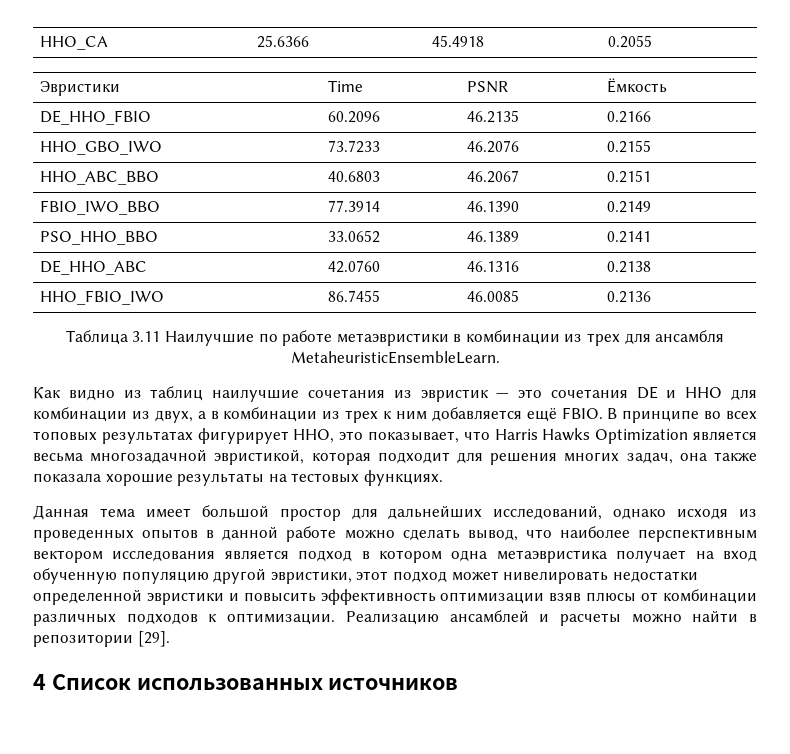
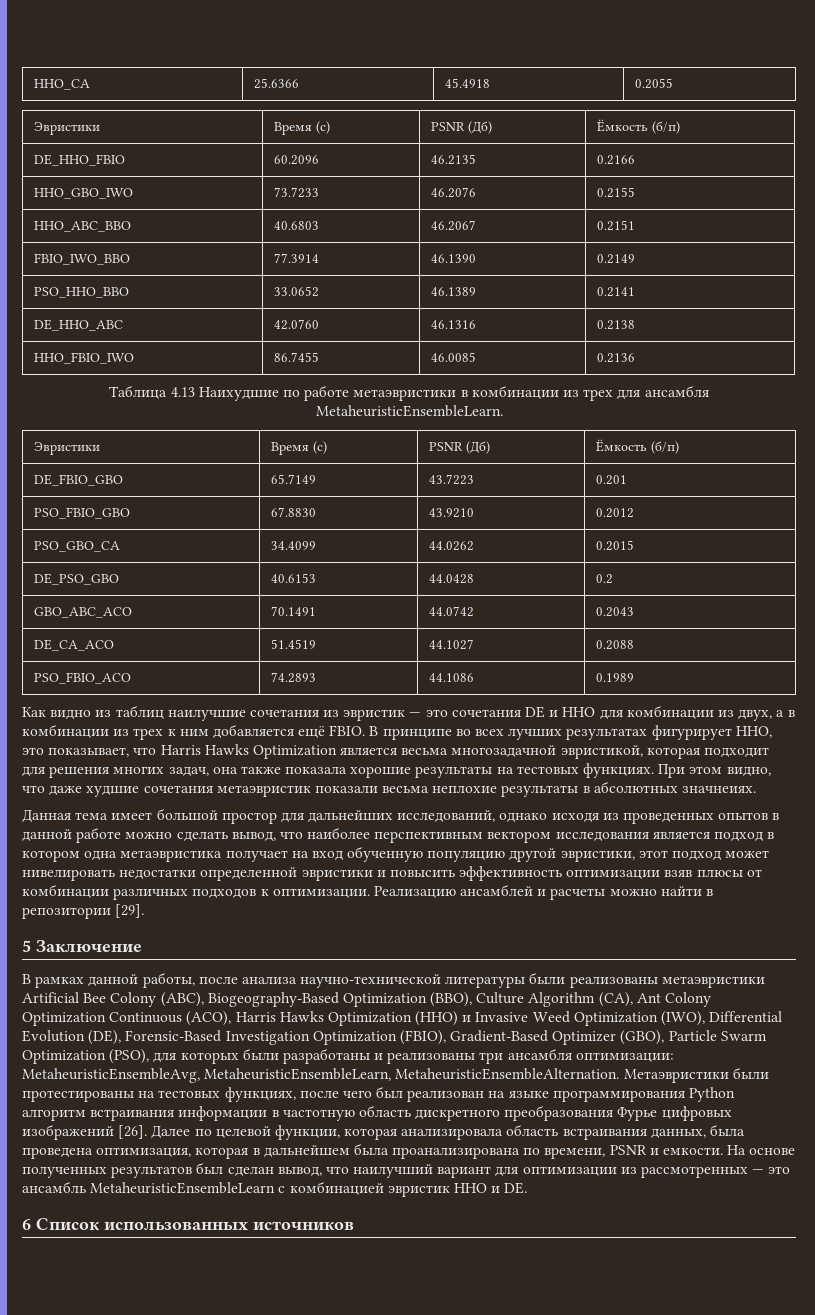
  HHO_CA | 25.6366 | 45.4918 | 0.2055
- Эвристики | Time | PSNR | Ёмкость
+ Эвристики | Время (с) | PSNR (Дб) | Ёмкость (б/п)
- Таблица 3.11 Наилучшие по работе метаэвристики в комбинации из трех для ансамбля MetaheuristicEnsembleLearn.
+ Таблица 4.13 Наихудшие по работе метаэвристики в комбинации из трех для ансамбля MetaheuristicEnsembleLearn.
+ Эвристики | Время (с) | PSNR (Дб) | Ёмкость (б/п)
+ DE_FBIO_GBO | 65.7149 | 43.7223 | 0.201
+ PSO_FBIO_GBO | 67.8830 | 43.9210 | 0.2012
+ PSO_GBO_CA | 34.4099 | 44.0262 | 0.2015
+ DE_PSO_GBO | 40.6153 | 44.0428 | 0.2
+ GBO_ABC_ACO | 70.1491 | 44.0742 | 0.2043
+ DE_CA_ACO | 51.4519 | 44.1027 | 0.2088
+ PSO_FBIO_ACO | 74.2893 | 44.1086 | 0.1989
- В принципе во всех топовых результатах фигурирует HHO, это показывает, что Harris Hawks Optimization является весьма многозадачной эвристикой, которая подходит для решения многих задач, она также показала хорошие результаты на тестовых функциях.
+ В принципе во всех лучших результатах фигурирует HHO, это показывает, что Harris Hawks Optimization является весьма многозадачной эвристикой, которая подходит для решения многих задач, она также показала хорошие результаты на тестовых функциях. При этом видно, что даже худшие сочетания метаэвристик показали весьма неплохие результаты в абсолютных значнеиях.
- 4 Список использованных источников
+ 5 Заключение
+ В рамках данной работы, после анализа научно-технической литературы были реализованы метаэвристики Artificial Bee Colony (ABC), Biogeography-Based Optimization (BBO), Culture Algorithm (CA), Ant Colony Optimization Continuous (ACO), Harris Hawks Optimization (HHO) и Invasive Weed Optimization (IWO), Differential Evolution (DE), Forensic-Based Investigation Optimization (FBIO), Gradient-Based Optimizer (GBO), Particle Swarm Optimization (PSO), для которых были разработаны и реализованы три ансамбля оптимизации: MetaheuristicEnsembleAvg, MetaheuristicEnsembleLearn, MetaheuristicEnsembleAlternation. Метаэвристики были протестированы на тестовых функциях, после чего был реализован на языке программирования Python алгоритм встраивания информации в частотную область дискретного преобразования Фурье цифровых изображений [26]. Далее по целевой функции, которая анализировала область встраивания данных, была проведена оптимизация, которая в дальнейшем была проанализирована по времени, PSNR и емкости. На основе полученных результатов был сделан вывод, что наилучший вариант для оптимизации из рассмотренных — это ансамбль MetaheuristicEnsembleLearn с комбинацией эвристик HHO и DE.
+ 6 Список использованных источников

